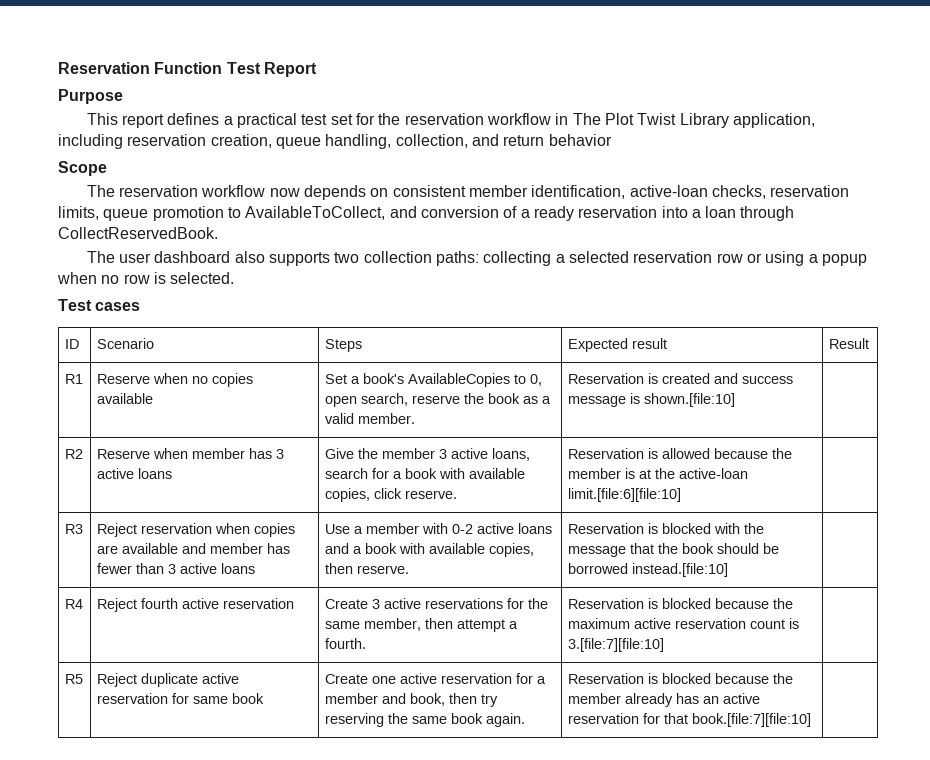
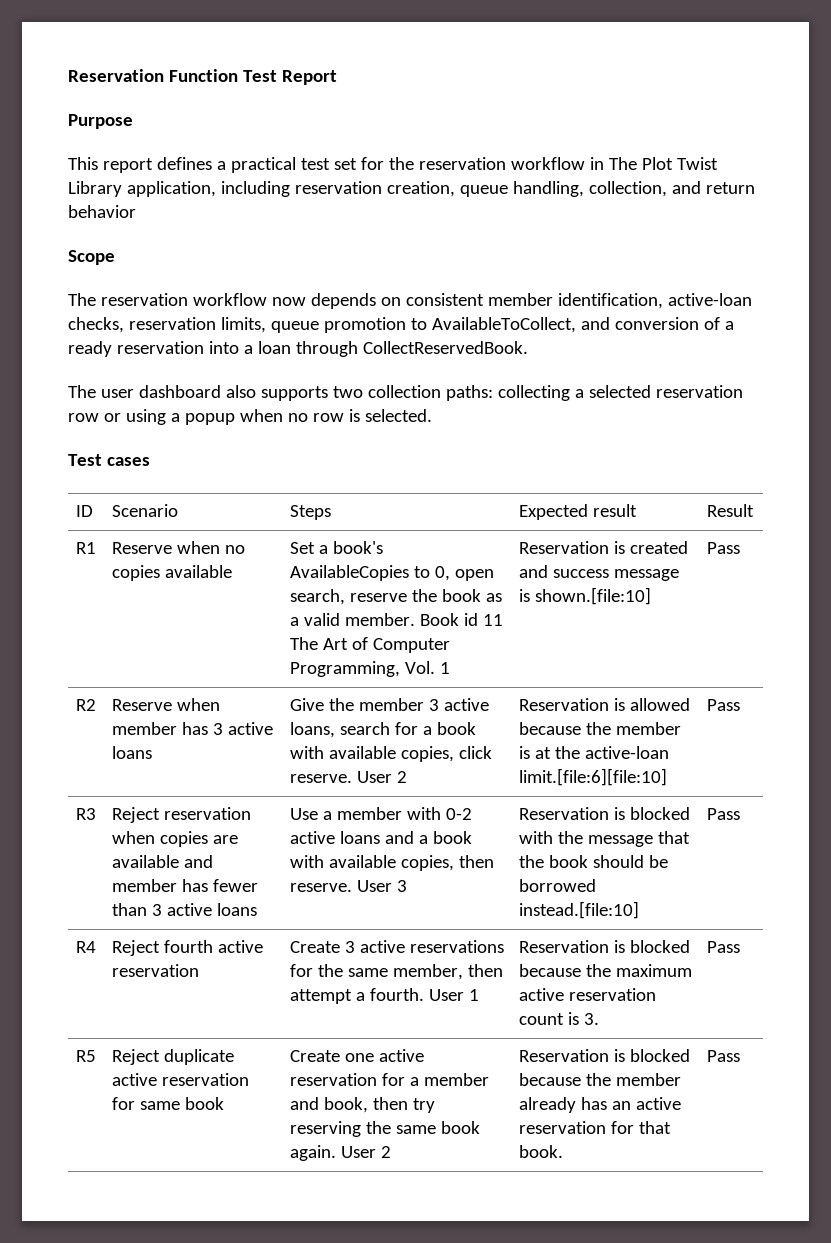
- R1 | Reserve when no copies available | Set a book's AvailableCopies to 0, open search, reserve the book as a valid member. | Reservation is created and success message is shown.[file:10] |
+ R1 | Reserve when no copies available | Set a book's AvailableCopies to 0, open search, reserve the book as a valid member. Book id 11 The Art of Computer Programming, Vol. 1 | Reservation is created and success message is shown.[file:10] | Pass
- R2 | Reserve when member has 3 active loans | Give the member 3 active loans, search for a book with available copies, click reserve. | Reservation is allowed because the member is at the active-loan limit.[file:6][file:10] |
+ R2 | Reserve when member has 3 active loans | Give the member 3 active loans, search for a book with available copies, click reserve. User 2 | Reservation is allowed because the member is at the active-loan limit.[file:6][file:10] | Pass
+ User 3
- Reservation is blocked with the message that the book should be borrowed instead.[file:10]
+ Reservation is blocked with the message that the book should be borrowed instead.[file:10] | Pass
- R4 | Reject fourth active reservation | Create 3 active reservations for the same member, then attempt a fourth. | Reservation is blocked because the maximum active reservation count is 3.[file:7][file:10] |
+ R4 | Reject fourth active reservation | Create 3 active reservations for the same member, then attempt a fourth. User 1 | Reservation is blocked because the maximum active reservation count is 3. | Pass
- Create one active reservation for a member and book, then try reserving the same book again.
+ Create one active reservation for a member and book, then try reserving the same book again. User 2
- Reservation is blocked because the member already has an active reservation for that book.[file:7][file:10]
+ Reservation is blocked because the member already has an active reservation for that book. | Pass

